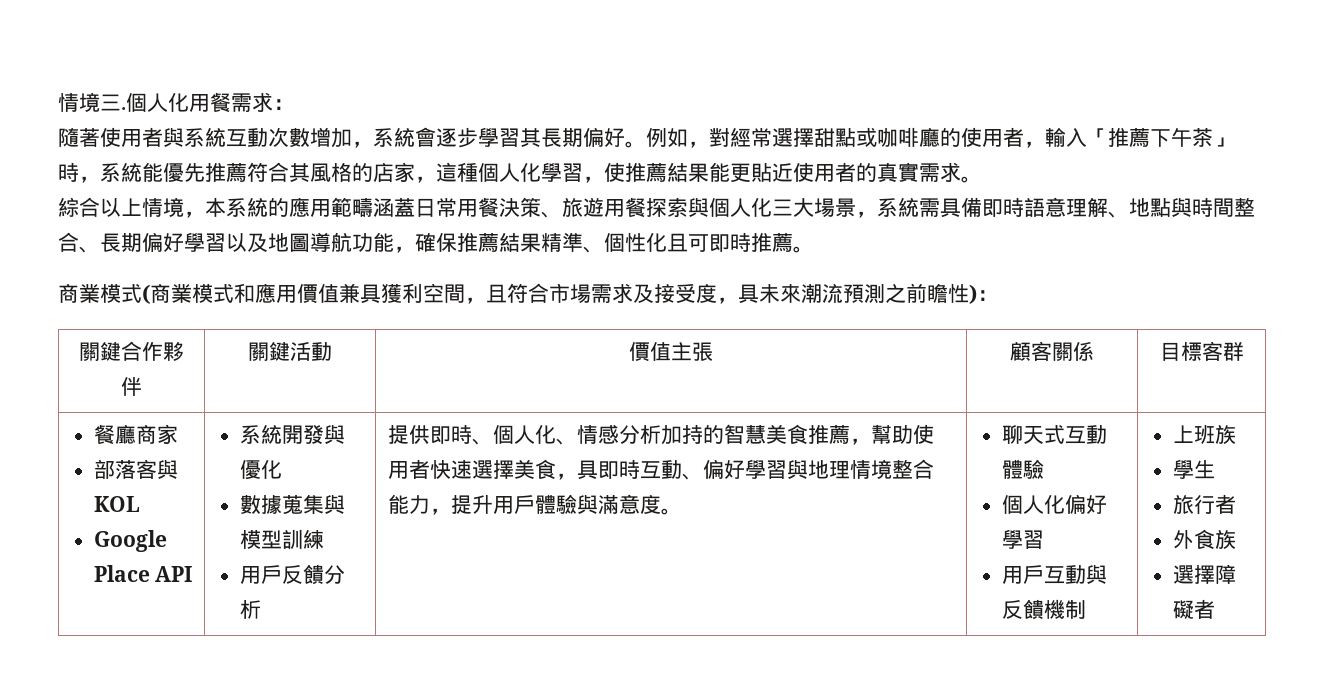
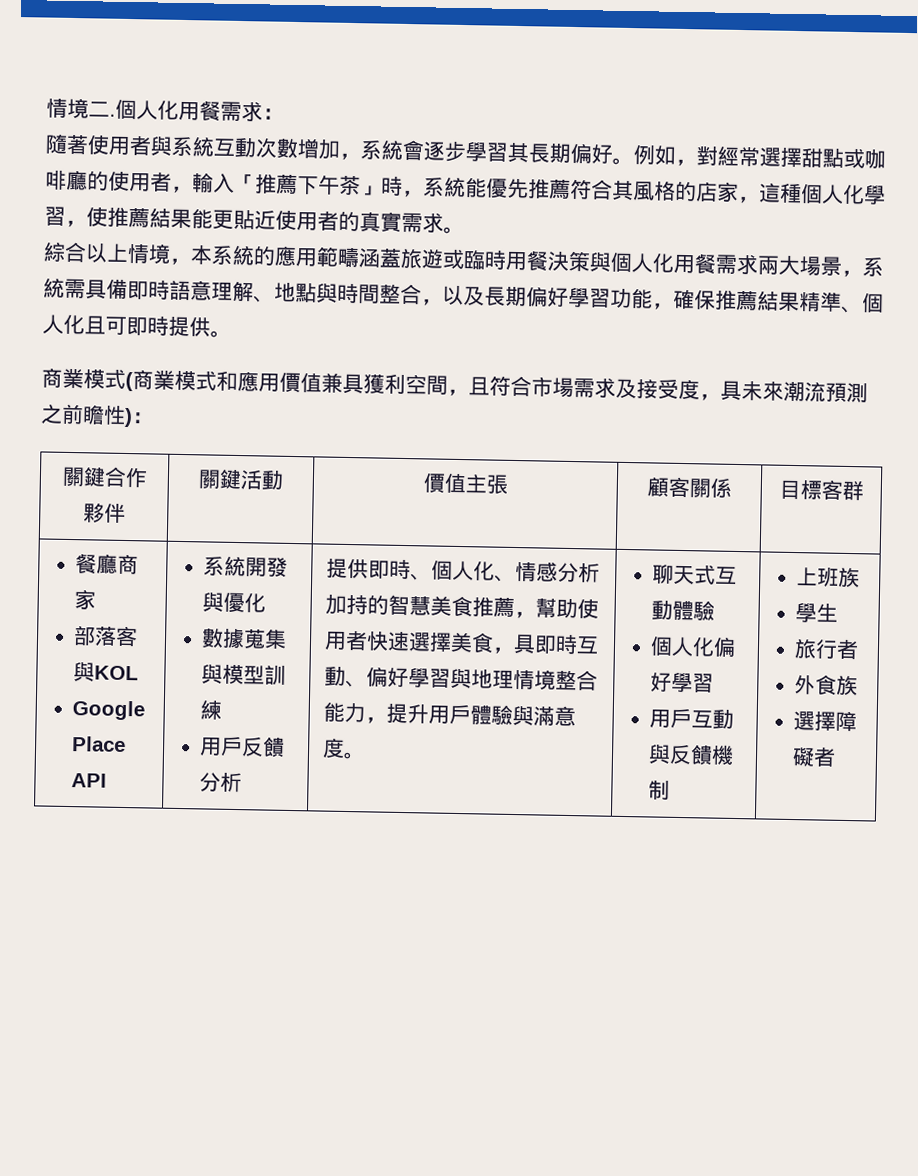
- 情境三.
+ 情境二.
- 綜合以上情境，本系統的應用範疇涵蓋日常用餐決策、旅遊用餐探索與個人化三大場景，系統需具備即時語意理解、地點與時間整合、長期偏好學習以及地圖導航功能，確保推薦結果精準、個性化且可即時推薦。
+ 綜合以上情境，本系統的應用範疇涵蓋旅遊或臨時用餐決策與個人化用餐需求兩大場景，系統需具備即時語意理解、地點與時間整合，以及長期偏好學習功能，確保推薦結果精準、個人化且可即時提供。

